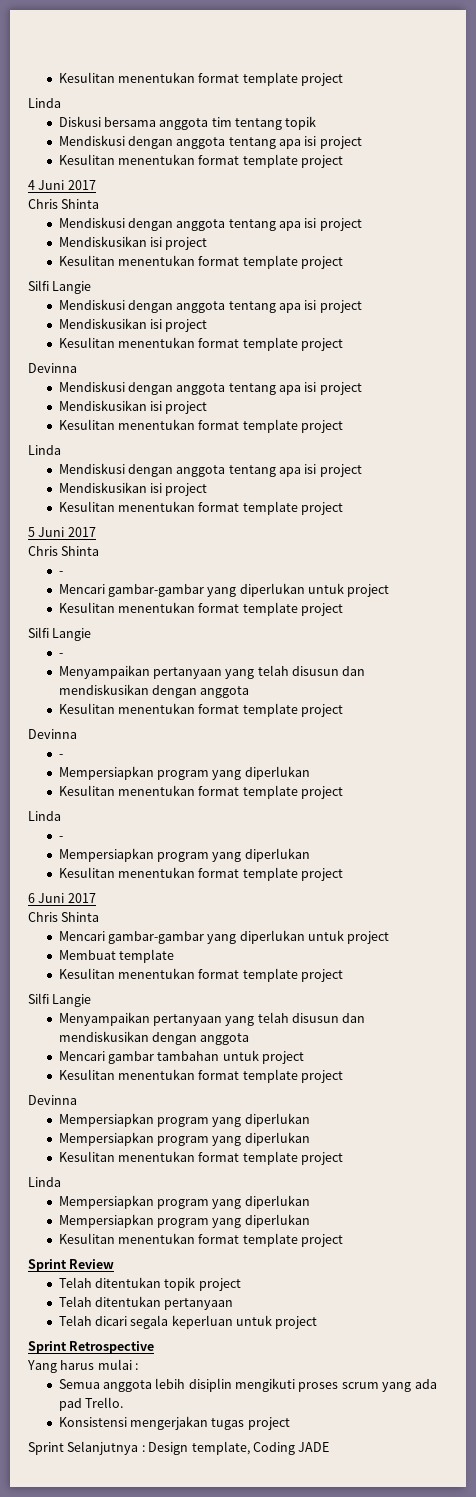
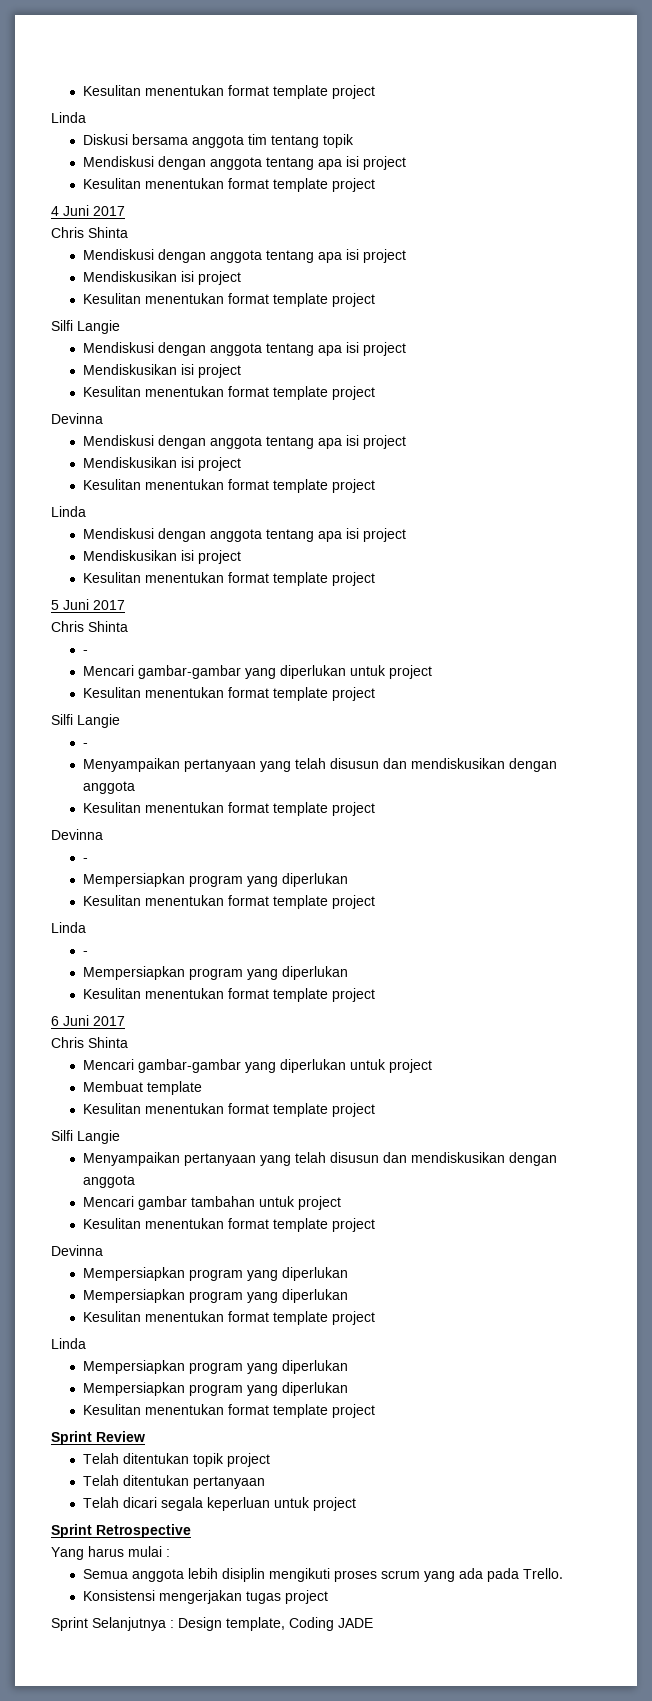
- Semua anggota lebih disiplin mengikuti proses scrum yang ada pad Trello.
+ Semua anggota lebih disiplin mengikuti proses scrum yang ada pada Trello.

